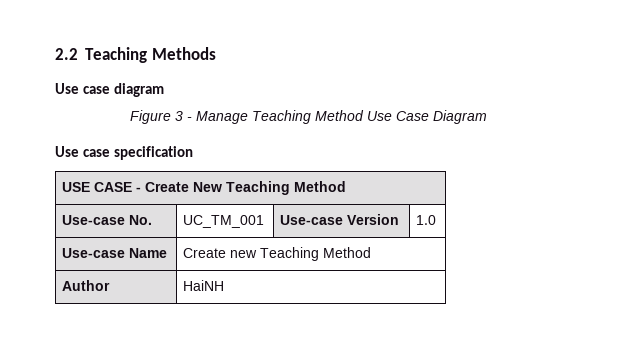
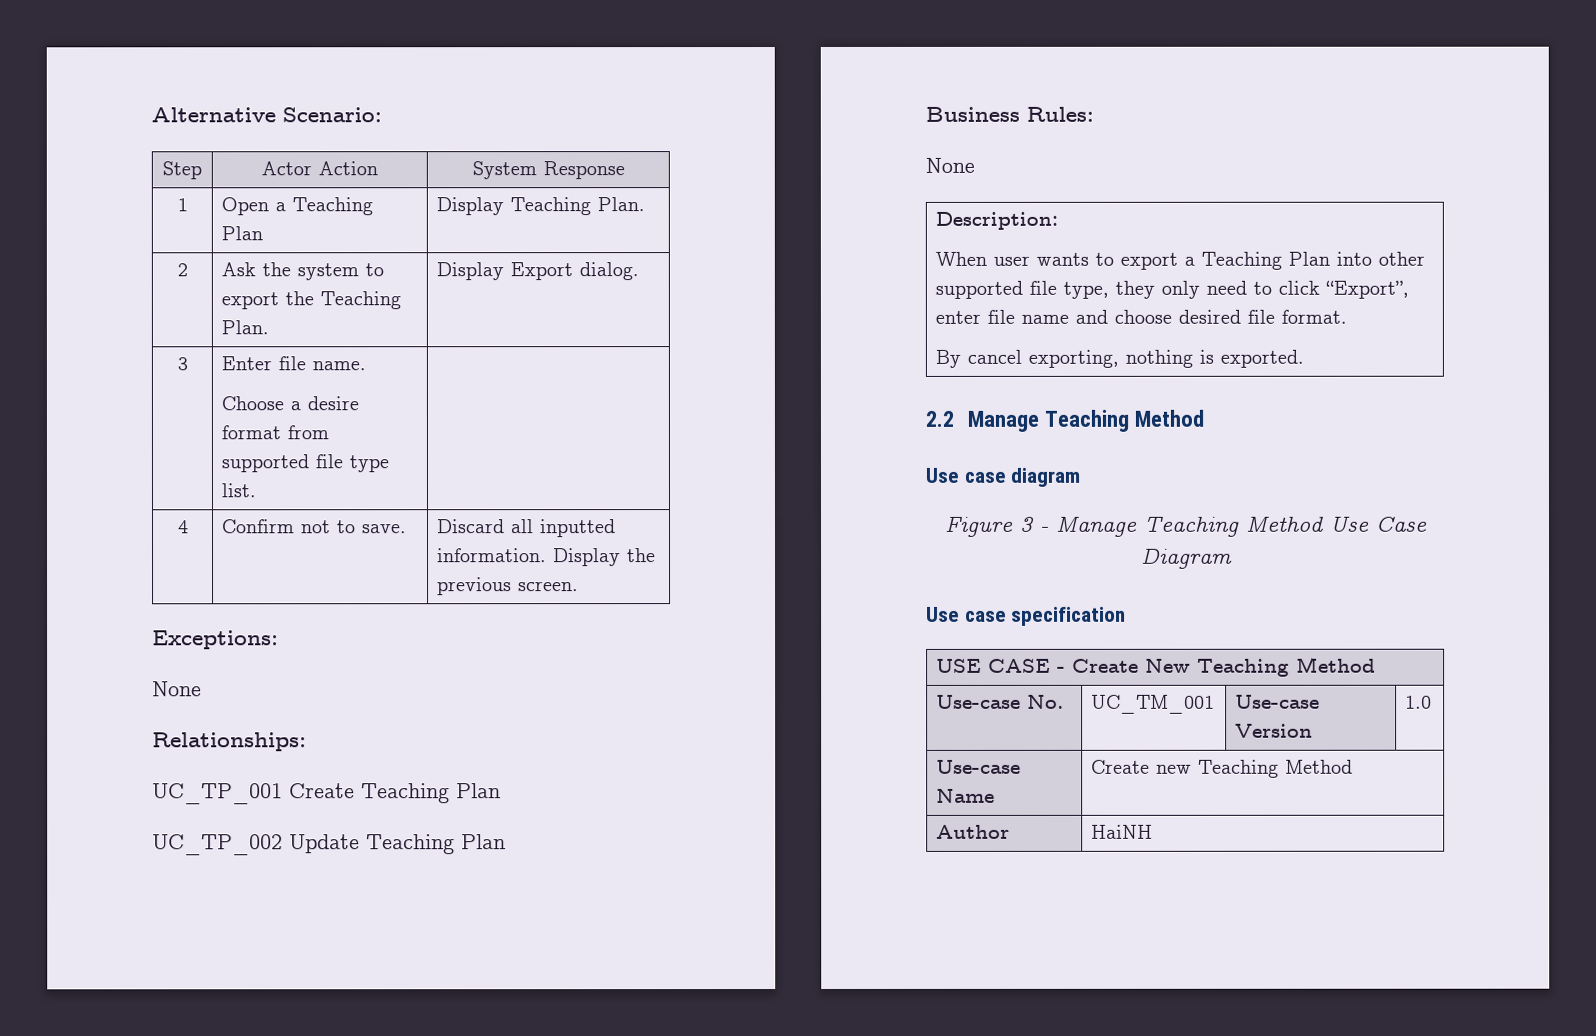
- 2.2 Teaching Methods
+ Alternative Scenario:
+ Step | Actor Action | System Response
+ 1 | Open a Teaching Plan | Display Teaching Plan.
+ 2 | Ask the system to export the Teaching Plan. | Display Export dialog.
+ 3 | Enter file name.
+ Choose a desire format from supported file type list. |
+ 4 | Confirm not to save. | Discard all inputted information. Display the previous screen.
+ Exceptions:
+ None
+ Relationships:
+ UC_TP_001 Create Teaching Plan
+ UC_TP_002 Update Teaching Plan
+ Business Rules:
+ None
+ Description:
+ When user wants to export a Teaching Plan into other supported file type, they only need to click “Export”, enter file name and choose desired file format.
+ By cancel exporting, nothing is exported.
+ 2.2 Manage Teaching Method

